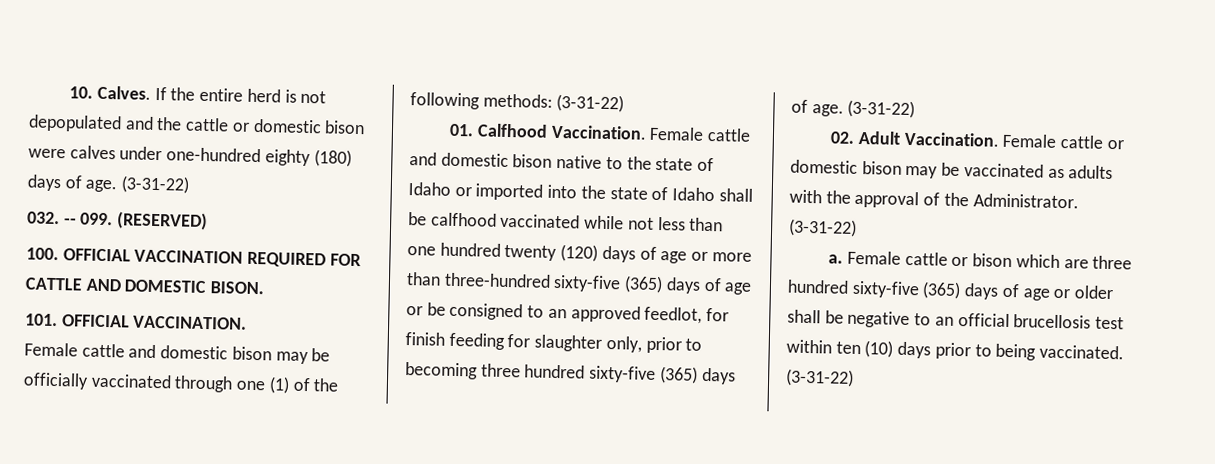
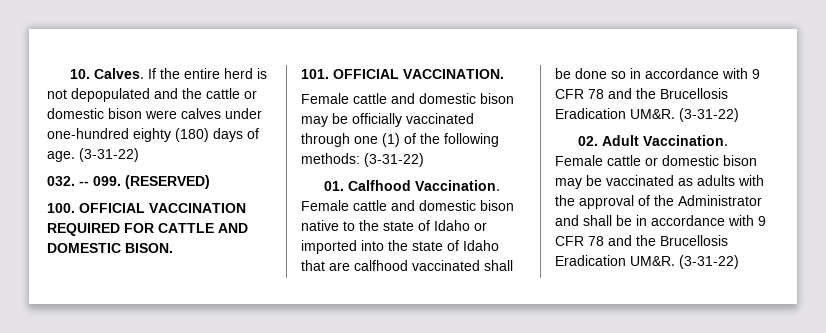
- Female cattle and domestic bison native to the state of Idaho or imported into the state of Idaho shall be calfhood vaccinated while not less than one hundred twenty (120) days of age or more than three-hundred sixty-five (365) days of age or be consigned to an approved feedlot, for finish feeding for slaughter only, prior to becoming three hundred sixty-five (365) days of age.
+ Female cattle and domestic bison native to the state of Idaho or imported into the state of Idaho that are calfhood vaccinated shall be done so in accordance with 9 CFR 78 and the Brucellosis Eradication UM&R.
- Female cattle or domestic bison may be vaccinated as adults with the approval of the Administrator. (3-31-22)
- a. Female cattle or bison which are three hundred sixty-five (365) days of age or older shall be negative to an official brucellosis test within ten (10) days prior to being vaccinated.
+ Female cattle or domestic bison may be vaccinated as adults with the approval of the Administrator and shall be in accordance with 9 CFR 78 and the Brucellosis Eradication UM&R.

